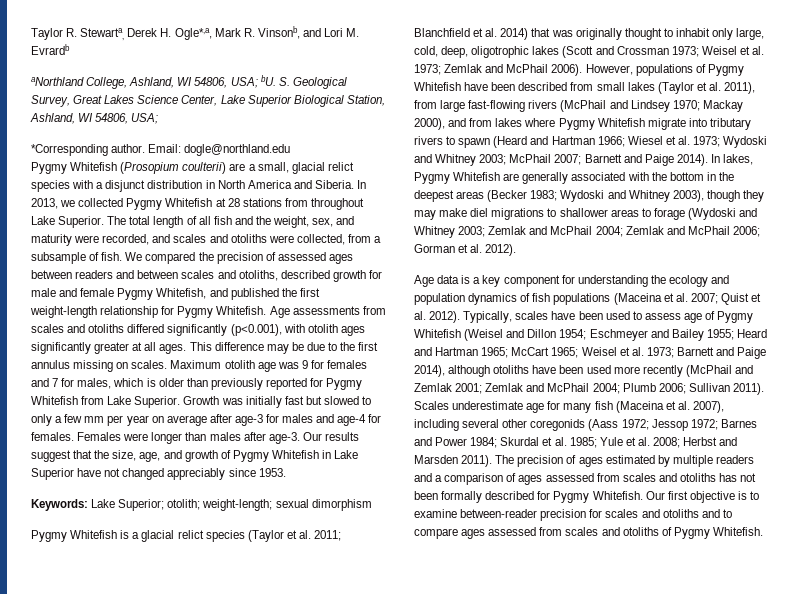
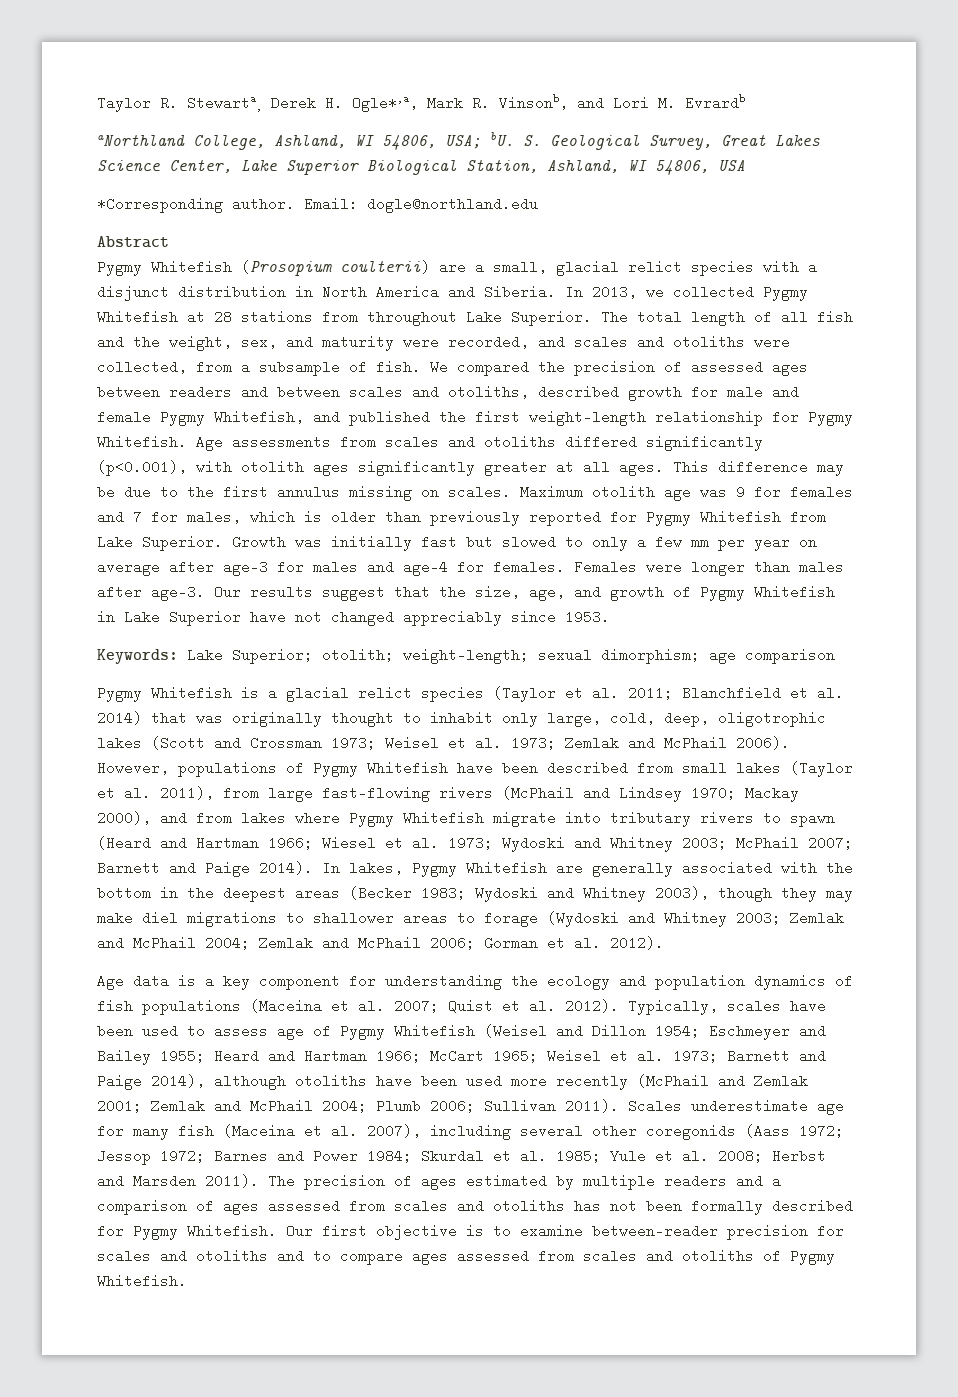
- S. Geological Survey, Great Lakes Science Center, Lake Superior Biological Station, Ashland, WI 54806, USA;
+ S. Geological Survey, Great Lakes Science Center, Lake Superior Biological Station, Ashland, WI 54806, USA
+ Abstract
- Keywords: Lake Superior; otolith; weight-length; sexual dimorphism
+ Keywords: Lake Superior; otolith; weight-length; sexual dimorphism; age comparison
- Typically, scales have been used to assess age of Pygmy Whitefish (Weisel and Dillon 1954; Eschmeyer and Bailey 1955; Heard and Hartman 1965; McCart 1965; Weisel et al. 1973; Barnett and Paige 2014), although otoliths have been used more recently (McPhail and Zemlak 2001; Zemlak and McPhail 2004; Plumb 2006; Sullivan 2011).
+ Typically, scales have been used to assess age of Pygmy Whitefish (Weisel and Dillon 1954; Eschmeyer and Bailey 1955; Heard and Hartman 1966; McCart 1965; Weisel et al. 1973; Barnett and Paige 2014), although otoliths have been used more recently (McPhail and Zemlak 2001; Zemlak and McPhail 2004; Plumb 2006; Sullivan 2011).

